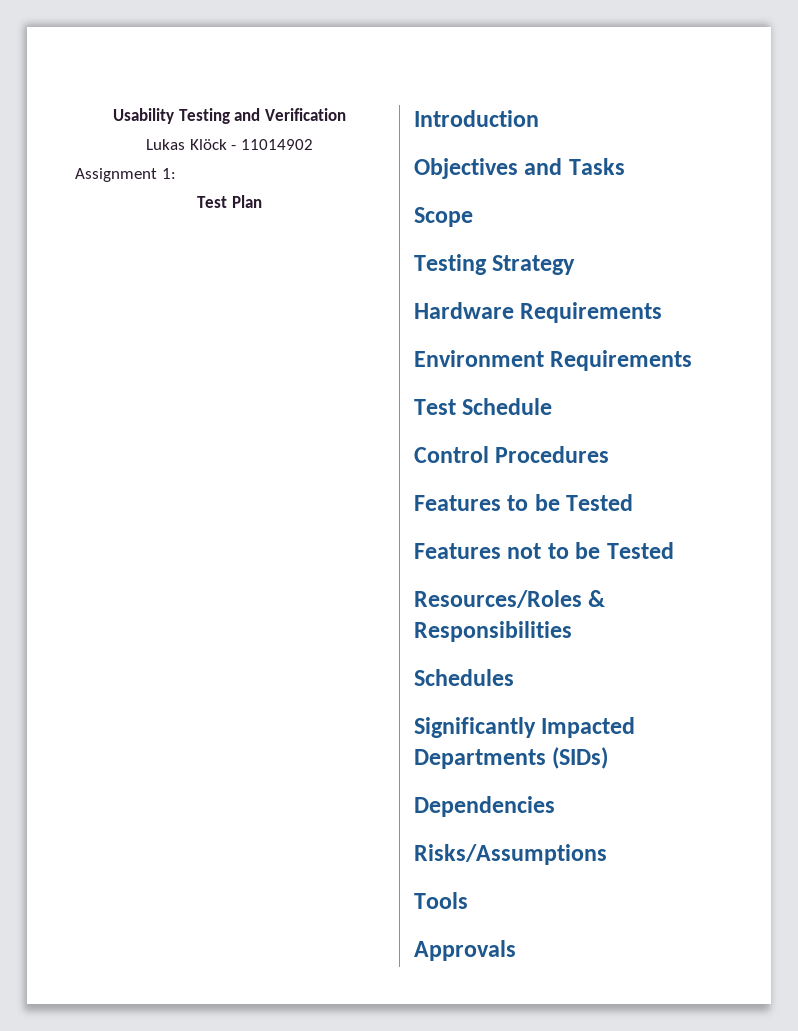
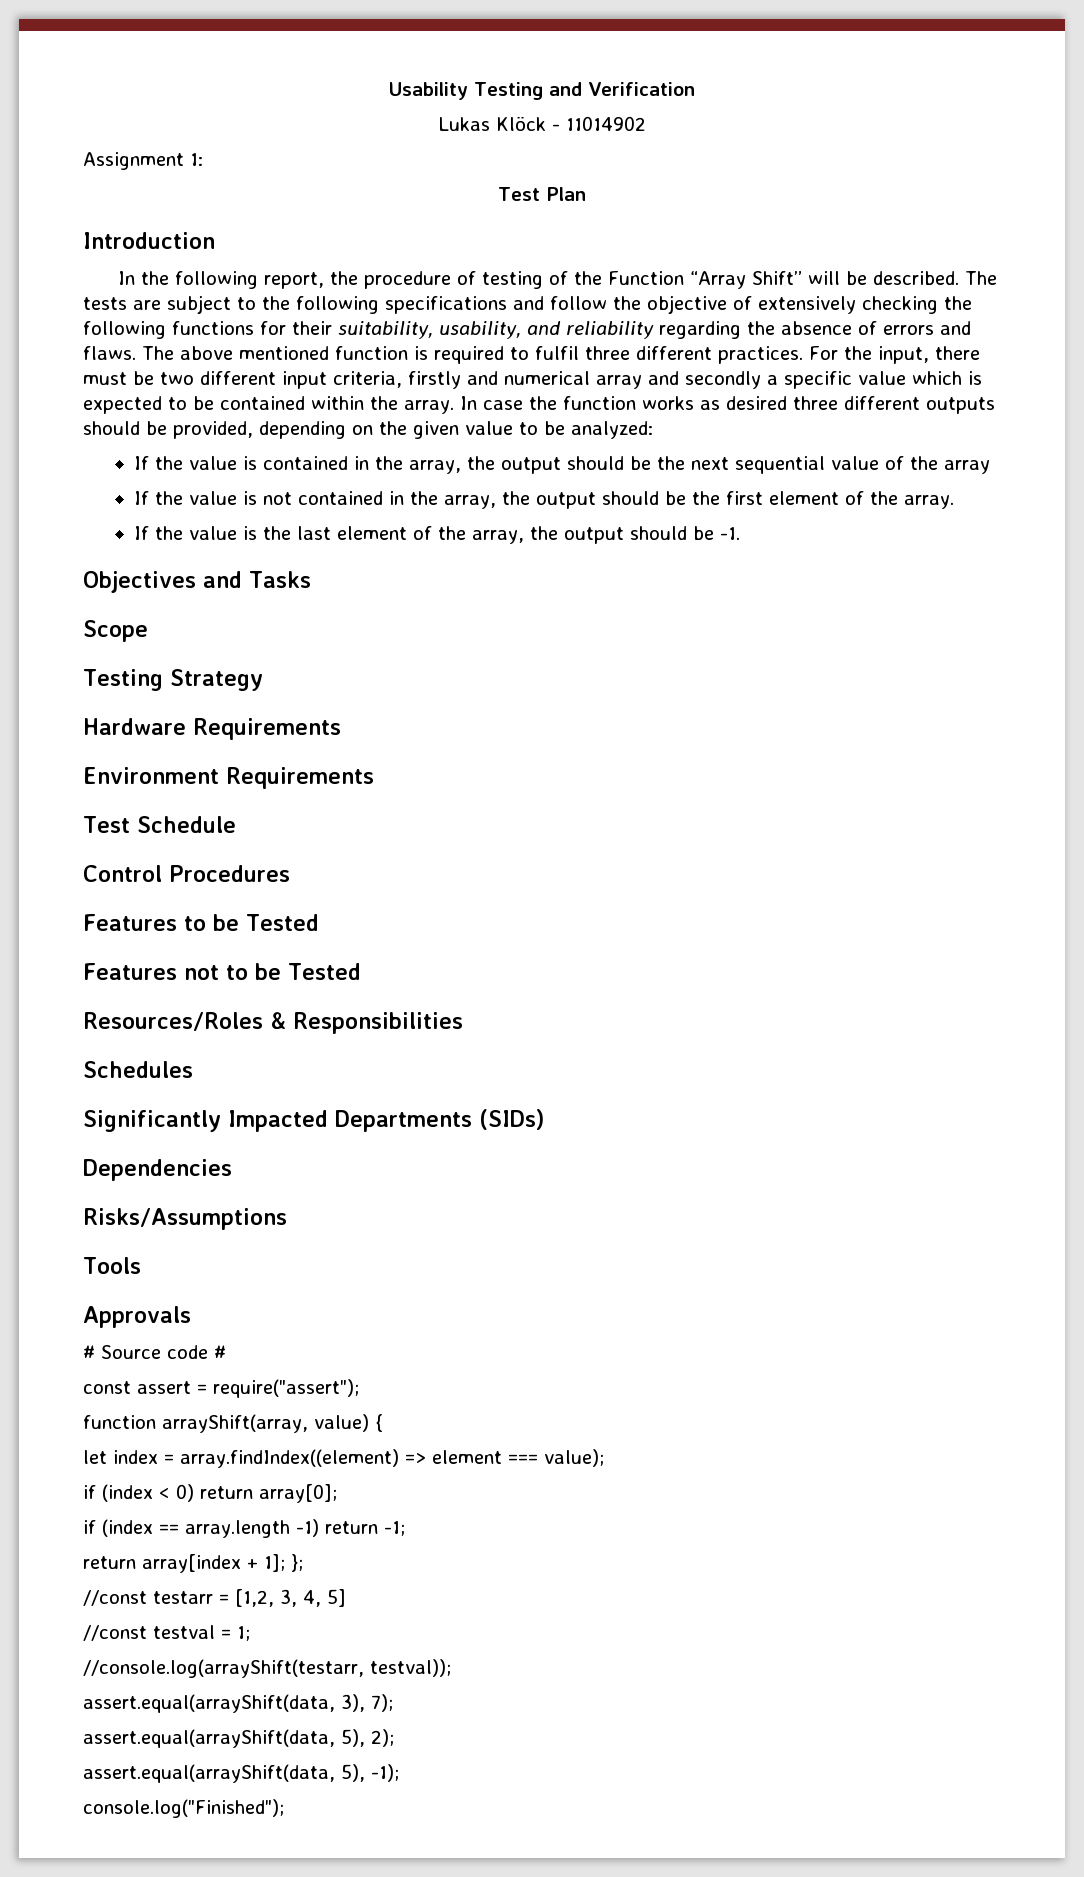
+ In the following report, the procedure of testing of the Function “Array Shift” will be described. The tests are subject to the following specifications and follow the objective of extensively checking the following functions for their suitability, usability, and reliability regarding the absence of errors and flaws. The above mentioned function is required to fulfil three different practices. For the input, there must be two different input criteria, firstly and numerical array and secondly a specific value which is expected to be contained within the array. In case the function works as desired three different outputs should be provided, depending on the given value to be analyzed:
+ If the value is contained in the array, the output should be the next sequential value of the array
+ If the value is not contained in the array, the output should be the first element of the array.
+ If the value is the last element of the array, the output should be -1.
+ # Source code #
+ const assert = require("assert");
+ function arrayShift(array, value) {
+ let index = array.findIndex((element) => element === value);
+ if (index < 0) return array[0];
+ if (index == array.length -1) return -1;
+ return array[index + 1]; };
+ //const testarr = [1,2, 3, 4, 5]
+ //const testval = 1;
+ //console.log(arrayShift(testarr, testval));
+ assert.equal(arrayShift(data, 3), 7);
+ assert.equal(arrayShift(data, 5), 2);
+ assert.equal(arrayShift(data, 5), -1);
+ console.log("Finished");

